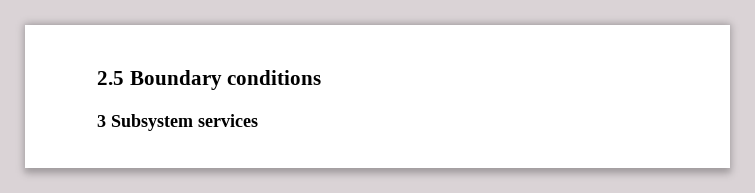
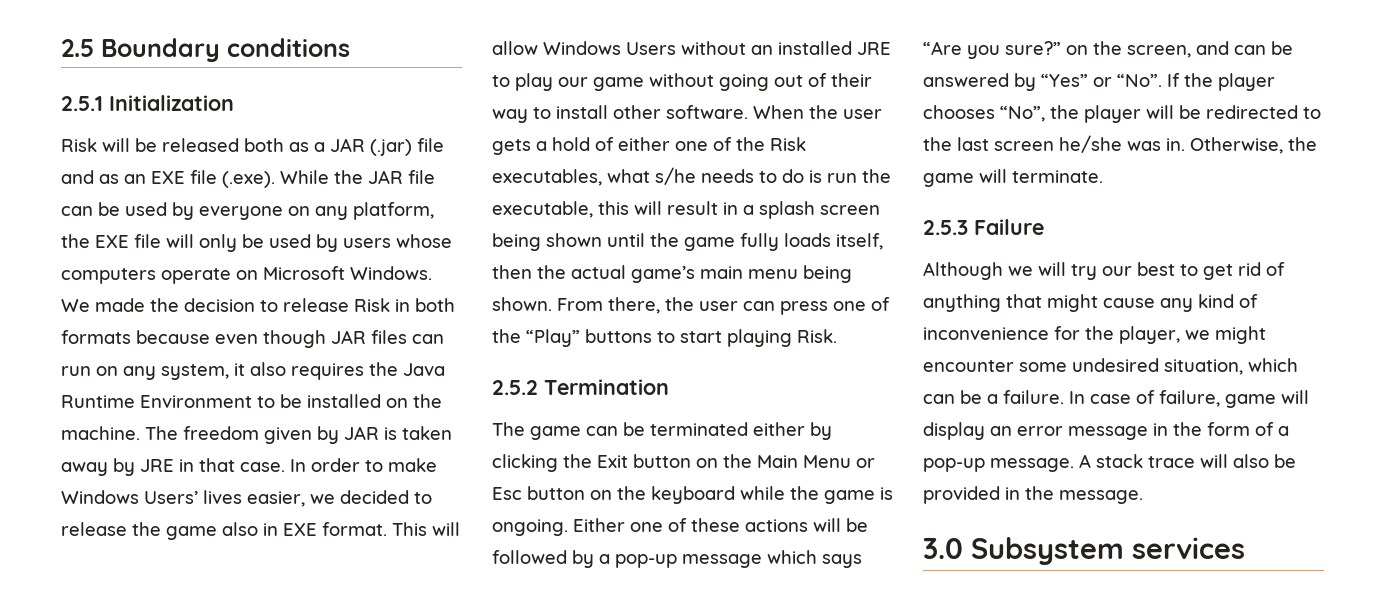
- 3 Subsystem services
+ 2.5.1 Initialization
+ Risk will be released both as a JAR (.jar) file and as an EXE file (.exe). While the JAR file can be used by everyone on any platform, the EXE file will only be used by users whose computers operate on Microsoft Windows. We made the decision to release Risk in both formats because even though JAR files can run on any system, it also requires the Java Runtime Environment to be installed on the machine. The freedom given by JAR is taken away by JRE in that case. In order to make Windows Users’ lives easier, we decided to release the game also in EXE format. This will allow Windows Users without an installed JRE to play our game without going out of their way to install other software. When the user gets a hold of either one of the Risk executables, what s/he needs to do is run the executable, this will result in a splash screen being shown until the game fully loads itself, then the actual game’s main menu being shown. From there, the user can press one of the “Play” buttons to start playing Risk.
+ 2.5.2 Termination
+ The game can be terminated either by clicking the Exit button on the Main Menu or Esc button on the keyboard while the game is ongoing. Either one of these actions will be followed by a pop-up message which says “Are you sure?” on the screen, and can be answered by “Yes” or “No”. If the player chooses “No”, the player will be redirected to the last screen he/she was in. Otherwise, the game will terminate.
+ 2.5.3 Failure
+ Although we will try our best to get rid of anything that might cause any kind of inconvenience for the player, we might encounter some undesired situation, which can be a failure. In case of failure, game will display an error message in the form of a pop-up message. A stack trace will also be provided in the message.
+ 3.0 Subsystem services

